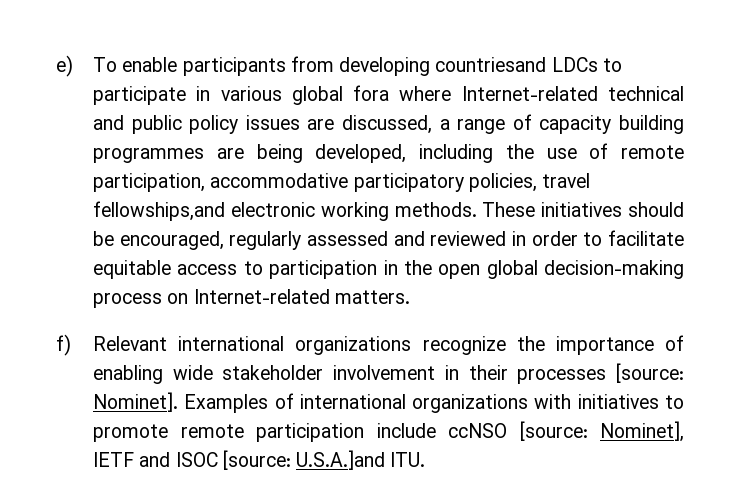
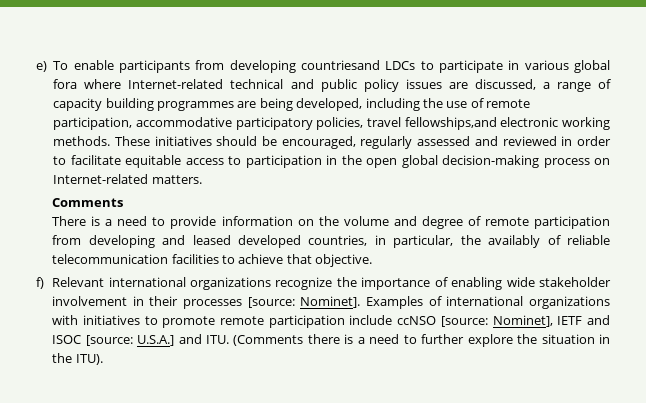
+ Comments
+ There is a need to provide information on the volume and degree of remote participation from developing and leased developed countries, in particular, the availably of reliable telecommunication facilities to achieve that objective.
- Examples of international organizations with initiatives to promote remote participation include ccNSO [source: Nominet], IETF and ISOC [source: U.S.A.]and ITU.
+ Examples of international organizations with initiatives to promote remote participation include ccNSO [source: Nominet], IETF and ISOC [source: U.S.A.] and ITU. (Comments there is a need to further explore the situation in the ITU).

